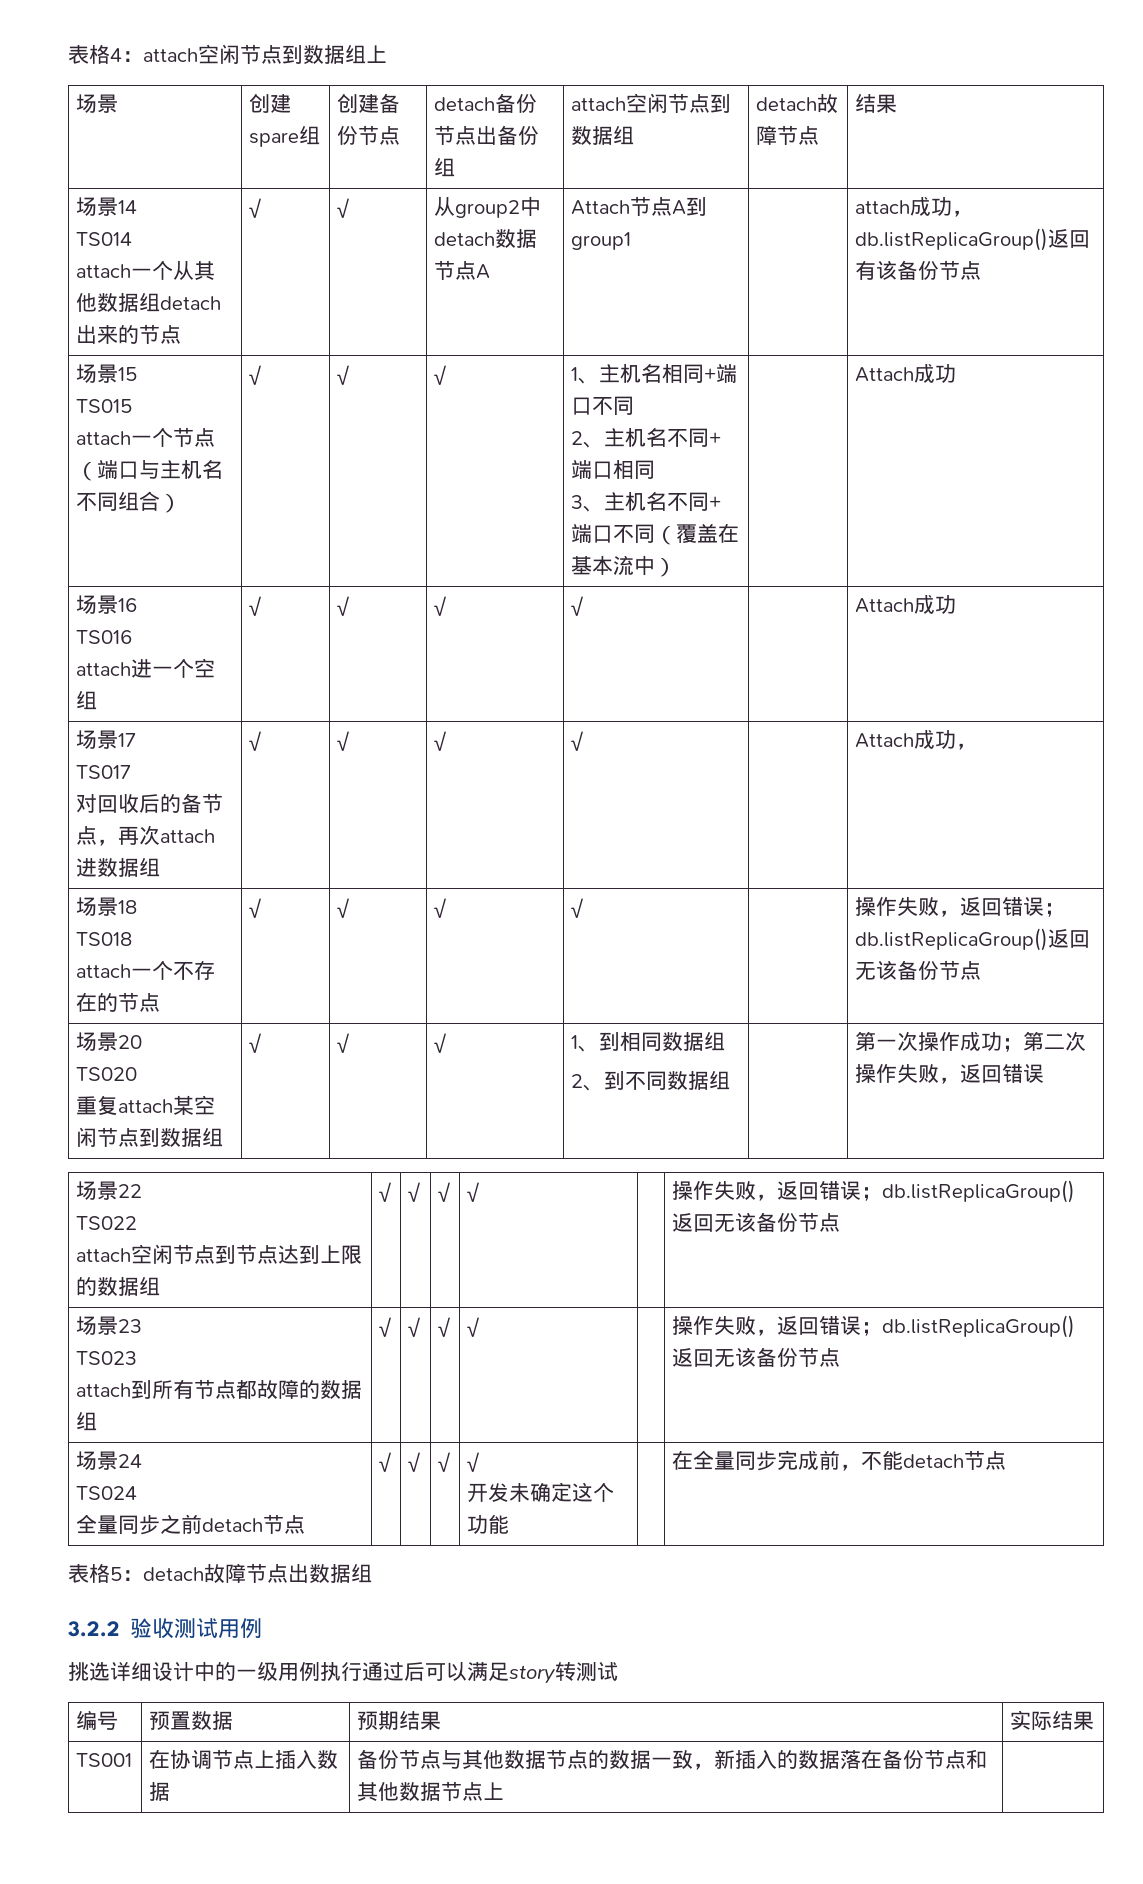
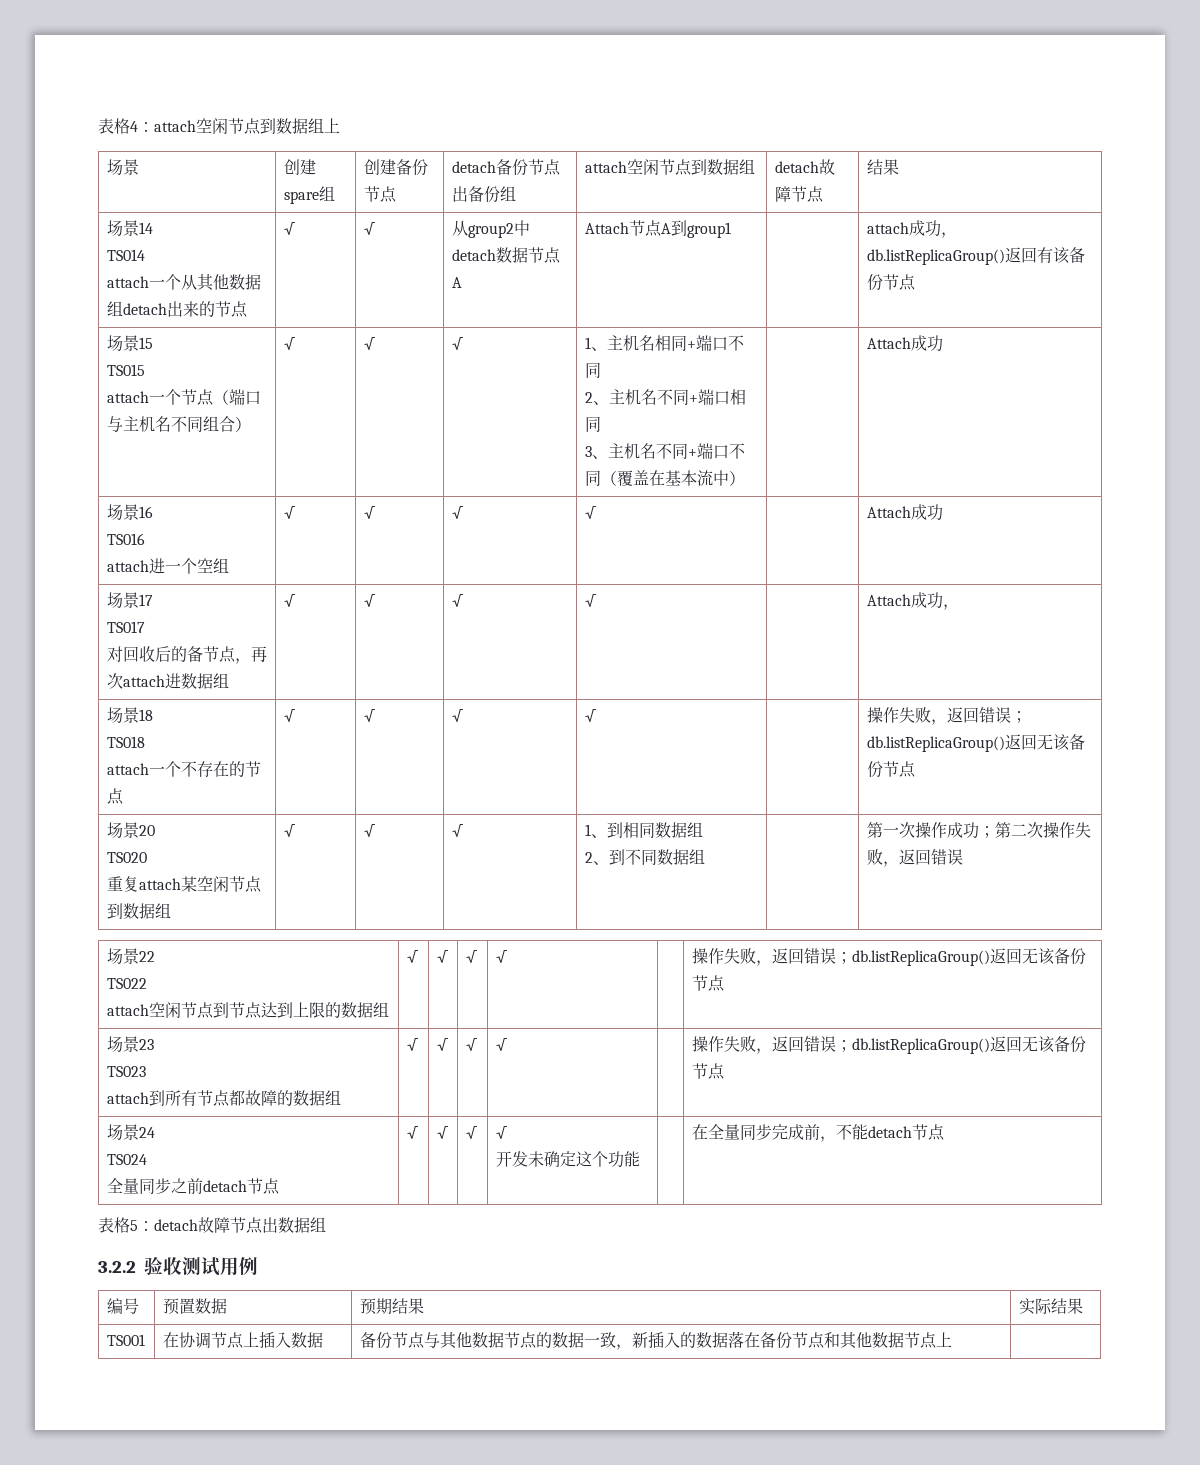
- 挑选详细设计中的一级用例执行通过后可以满足story转测试

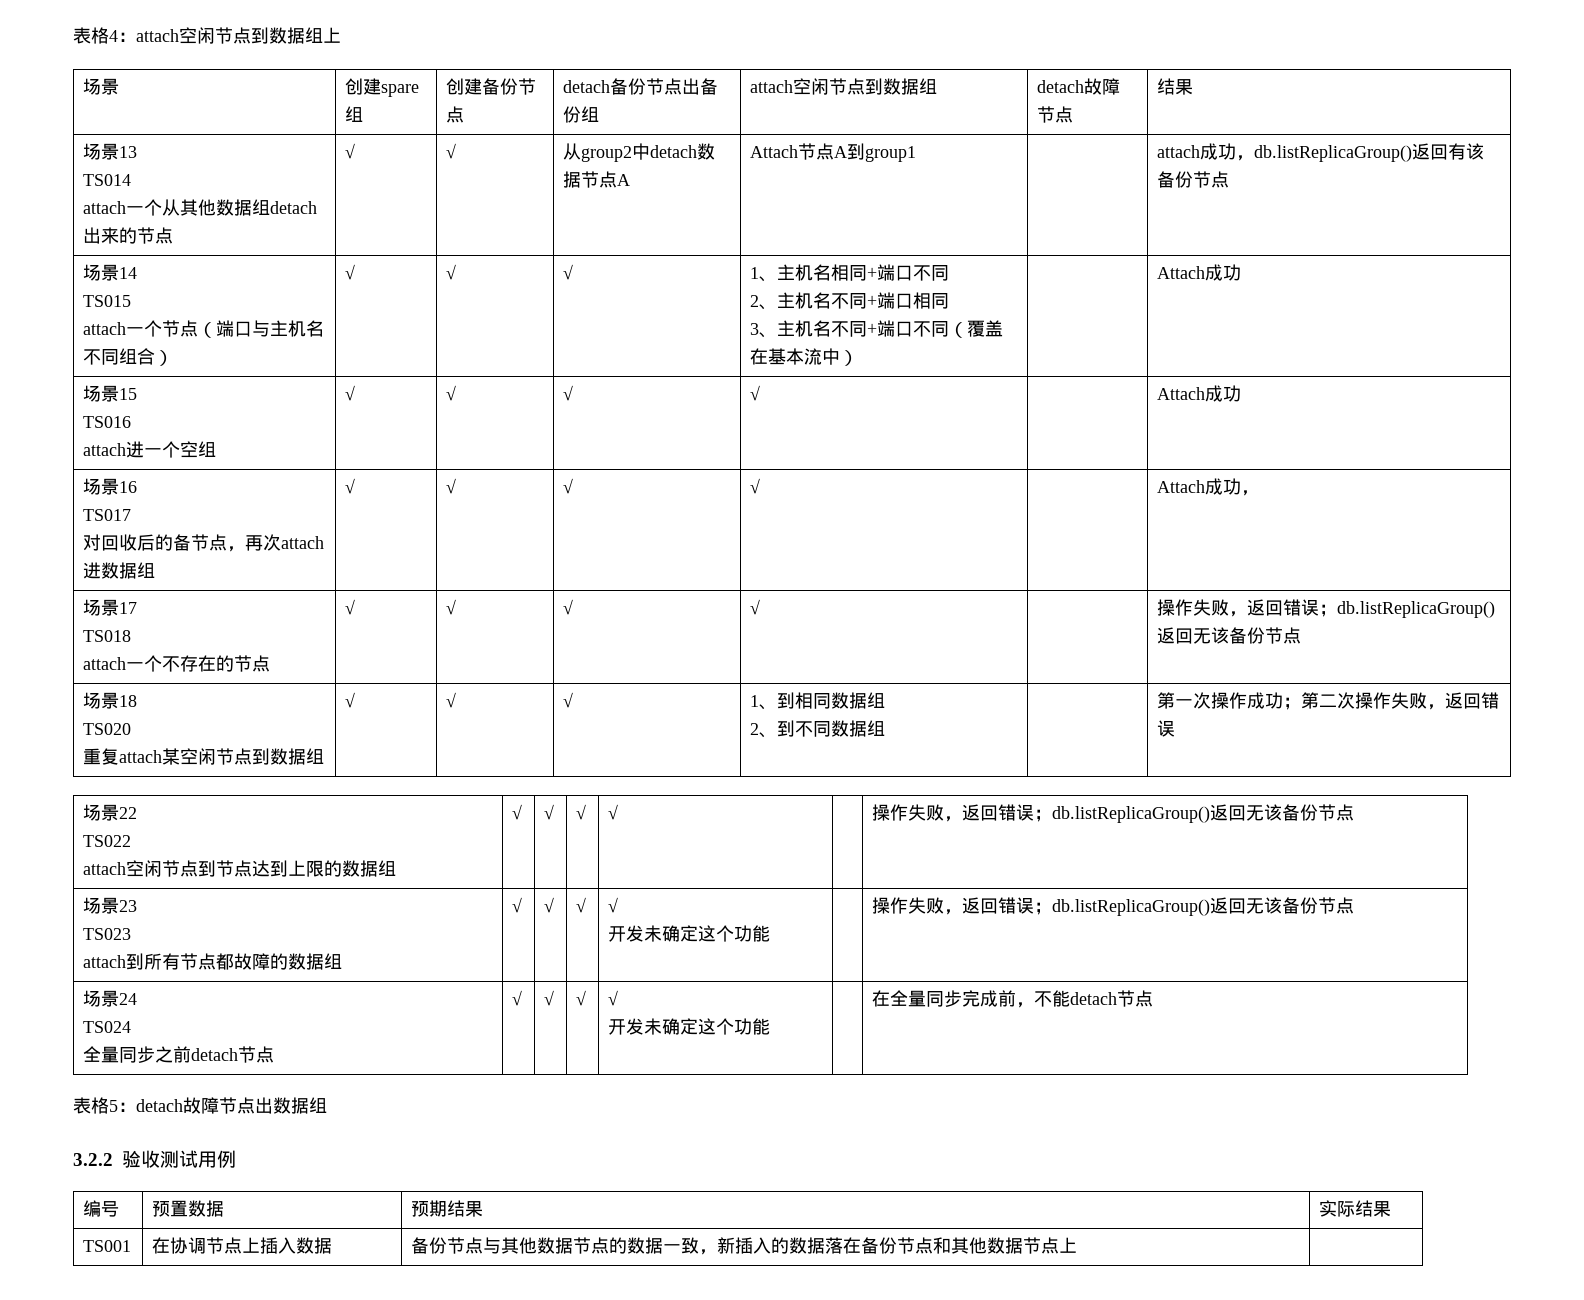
- 场景14
+ 场景13
- 场景15
+ 场景14
- 场景16
+ 场景15
- 场景17
+ 场景16
- 场景18
+ 场景17
- 场景20
+ 场景18
  场景23
  TS023
- attach到所有节点都故障的数据组 | √ | √ | √ | √ | | 操作失败，返回错误；db.listReplicaGroup()返回无该备份节点
+ attach到所有节点都故障的数据组 | √ | √ | √ | √
+ 开发未确定这个功能 | | 操作失败，返回错误；db.listReplicaGroup()返回无该备份节点

